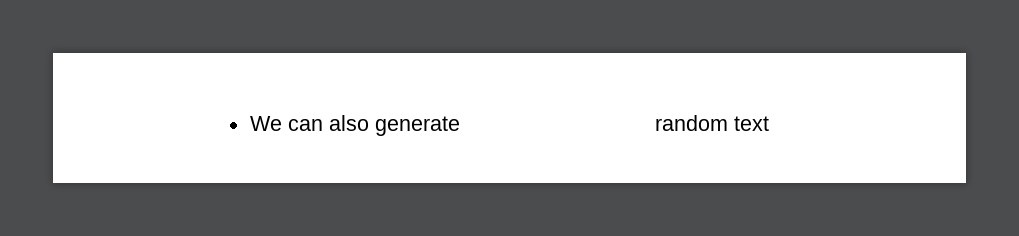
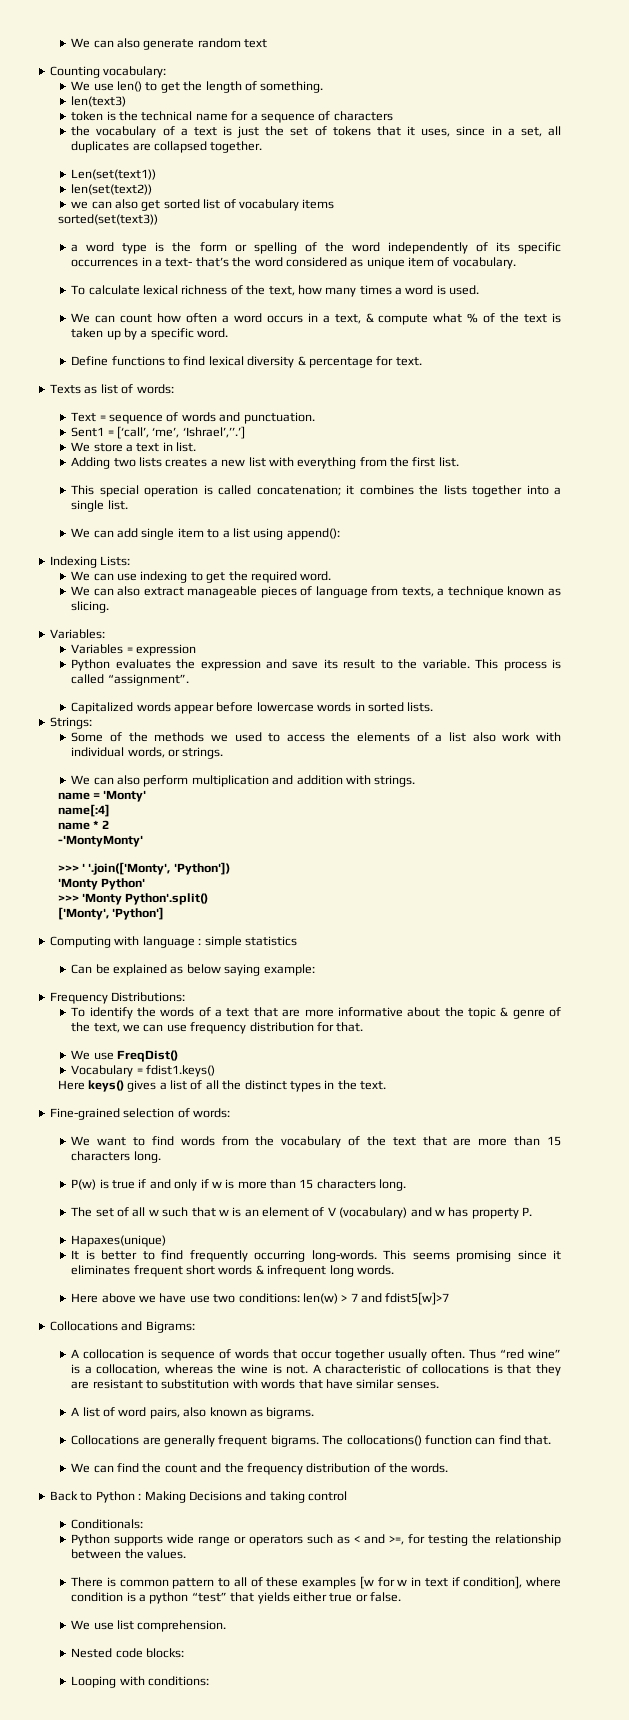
+ Counting vocabulary:
+ We use len() to get the length of something.
+ len(text3)
+ token is the technical name for a sequence of characters
+ the vocabulary of a text is just the set of tokens that it uses, since in a set, all duplicates are collapsed together.
+ Len(set(text1))
+ len(set(text2))
+ we can also get sorted list of vocabulary items
+ sorted(set(text3))
+ a word type is the form or spelling of the word independently of its specific occurrences in a text- that’s the word considered as unique item of vocabulary.
+ To calculate lexical richness of the text, how many times a word is used.
+ We can count how often a word occurs in a text, & compute what % of the text is taken up by a specific word.
+ Define functions to find lexical diversity & percentage for text.
+ Texts as list of words:
+ Text = sequence of words and punctuation.
+ Sent1 = [‘call’, ‘me’, ‘Ishrael’,’’.’]
+ We store a text in list.
+ Adding two lists creates a new list with everything from the first list.
+ This special operation is called concatenation; it combines the lists together into a single list.
+ We can add single item to a list using append():
+ Indexing Lists:
+ We can use indexing to get the required word.
+ We can also extract manageable pieces of language from texts, a technique known as slicing.
+ Variables:
+ Variables = expression
+ Python evaluates the expression and save its result to the variable. This process is called “assignment”.
+ Capitalized words appear before lowercase words in sorted lists.
+ Strings:
+ Some of the methods we used to access the elements of a list also work with individual words, or strings.
+ We can also perform multiplication and addition with strings.
+ name = 'Monty'
+ name[:4]
+ name * 2
+ -'MontyMonty'
+ >>> ' '.join(['Monty', 'Python'])
+ 'Monty Python'
+ >>> 'Monty Python'.split()
+ ['Monty', 'Python']
+ Computing with language : simple statistics
+ Can be explained as below saying example:
+ Frequency Distributions:
+ To identify the words of a text that are more informative about the topic & genre of the text, we can use frequency distribution for that.
+ We use FreqDist()
+ Vocabulary = fdist1.keys()
+ Here keys() gives a list of all the distinct types in the text.
+ Fine-grained selection of words:
+ We want to find words from the vocabulary of the text that are more than 15 characters long.
+ P(w) is true if and only if w is more than 15 characters long.
+ The set of all w such that w is an element of V (vocabulary) and w has property P.
+ Hapaxes(unique)
+ It is better to find frequently occurring long-words. This seems promising since it eliminates frequent short words & infrequent long words.
+ Here above we have use two conditions: len(w) > 7 and fdist5[w]>7
+ Collocations and Bigrams:
+ A collocation is sequence of words that occur together usually often. Thus “red wine” is a collocation, whereas the wine is not. A characteristic of collocations is that they are resistant to substitution with words that have similar senses.
+ A list of word pairs, also known as bigrams.
+ Collocations are generally frequent bigrams. The collocations() function can find that.
+ We can find the count and the frequency distribution of the words.
+ Back to Python : Making Decisions and taking control
+ Conditionals:
+ Python supports wide range or operators such as < and >=, for testing the relationship between the values.
+ There is common pattern to all of these examples [w for w in text if condition], where condition is a python “test” that yields either true or false.
+ We use list comprehension.
+ Nested code blocks:
+ Looping with conditions:

